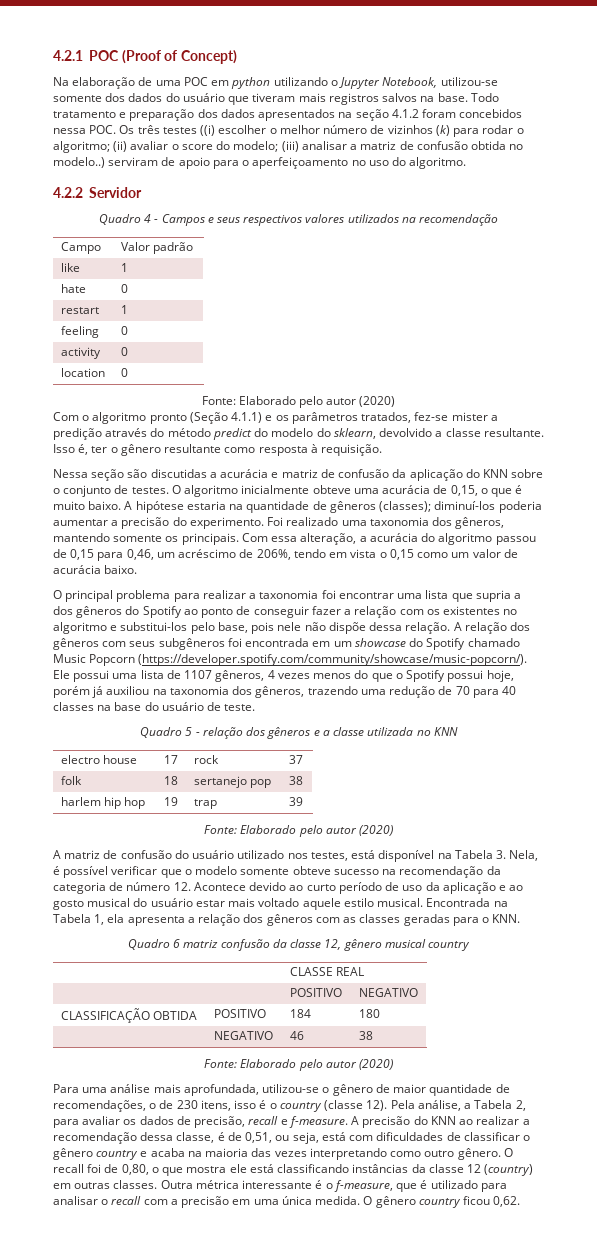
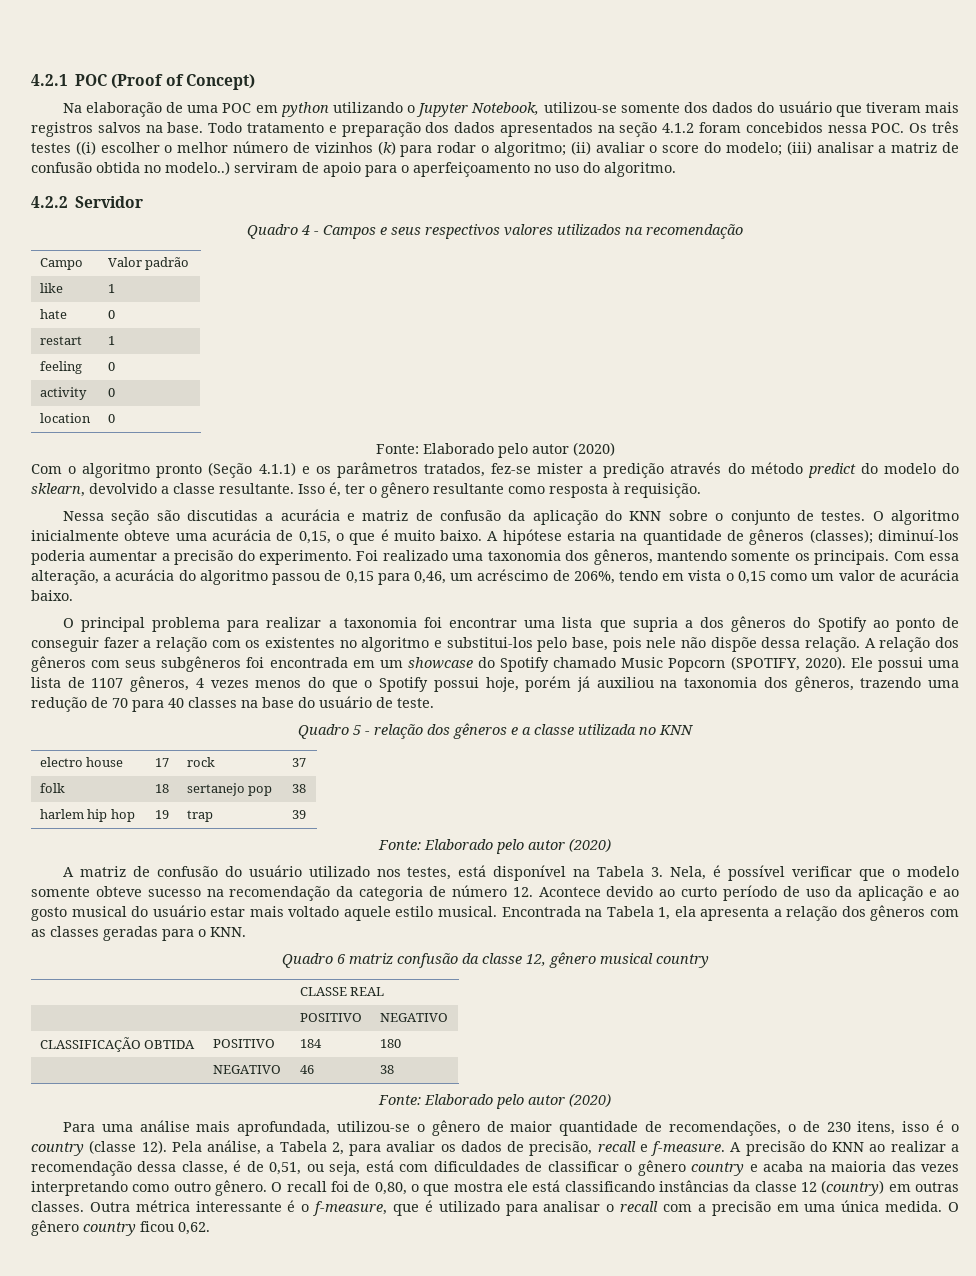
- A relação dos gêneros com seus subgêneros foi encontrada em um showcase do Spotify chamado Music Popcorn (https://developer.spotify.com/community/showcase/music-popcorn/). Ele possui uma lista de 1107 gêneros, 4 vezes menos do que o Spotify possui hoje, porém já auxiliou na taxonomia dos gêneros, trazendo uma redução de 70 para 40 classes na base do usuário de teste.
+ A relação dos gêneros com seus subgêneros foi encontrada em um showcase do Spotify chamado Music Popcorn (SPOTIFY, 2020). Ele possui uma lista de 1107 gêneros, 4 vezes menos do que o Spotify possui hoje, porém já auxiliou na taxonomia dos gêneros, trazendo uma redução de 70 para 40 classes na base do usuário de teste.

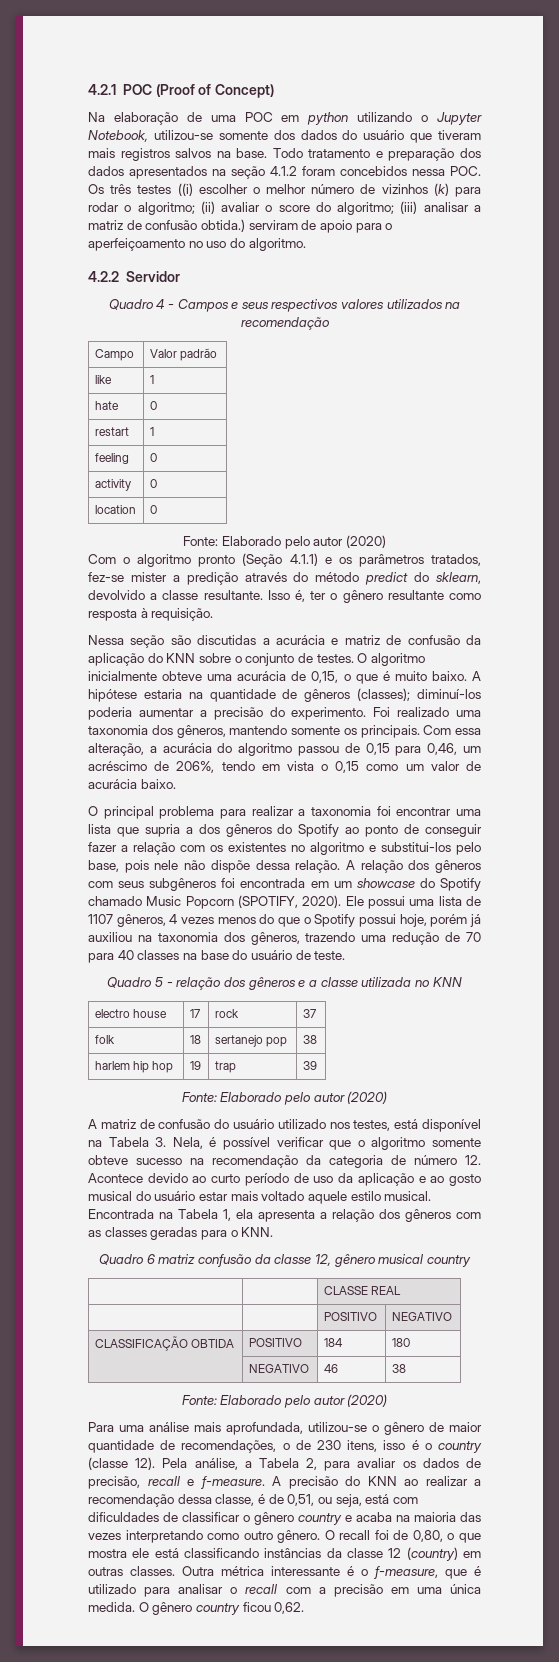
- Todo tratamento e preparação dos dados apresentados na seção 4.1.2 foram concebidos nessa POC. Os três testes ((i) escolher o melhor número de vizinhos (k) para rodar o algoritmo; (ii) avaliar o score do modelo; (iii) analisar a matriz de confusão obtida no modelo..) serviram de apoio para o aperfeiçoamento no uso do algoritmo.
+ Todo tratamento e preparação dos dados apresentados na seção 4.1.2 foram concebidos nessa POC. Os três testes ((i) escolher o melhor número de vizinhos (k) para rodar o algoritmo; (ii) avaliar o score do algoritmo; (iii) analisar a matriz de confusão obtida.) serviram de apoio para o aperfeiçoamento no uso do algoritmo.
- Com o algoritmo pronto (Seção 4.1.1) e os parâmetros tratados, fez-se mister a predição através do método predict do modelo do sklearn, devolvido a classe resultante.
+ Com o algoritmo pronto (Seção 4.1.1) e os parâmetros tratados, fez-se mister a predição através do método predict do sklearn, devolvido a classe resultante.
- A matriz de confusão do usuário utilizado nos testes, está disponível na Tabela 3. Nela, é possível verificar que o modelo somente obteve sucesso na recomendação da categoria de número 12. Acontece devido ao curto período de uso da aplicação e ao gosto musical do usuário estar mais voltado aquele estilo musical.
+ A matriz de confusão do usuário utilizado nos testes, está disponível na Tabela 3. Nela, é possível verificar que o algoritmo somente obteve sucesso na recomendação da categoria de número 12. Acontece devido ao curto período de uso da aplicação e ao gosto musical do usuário estar mais voltado aquele estilo musical.

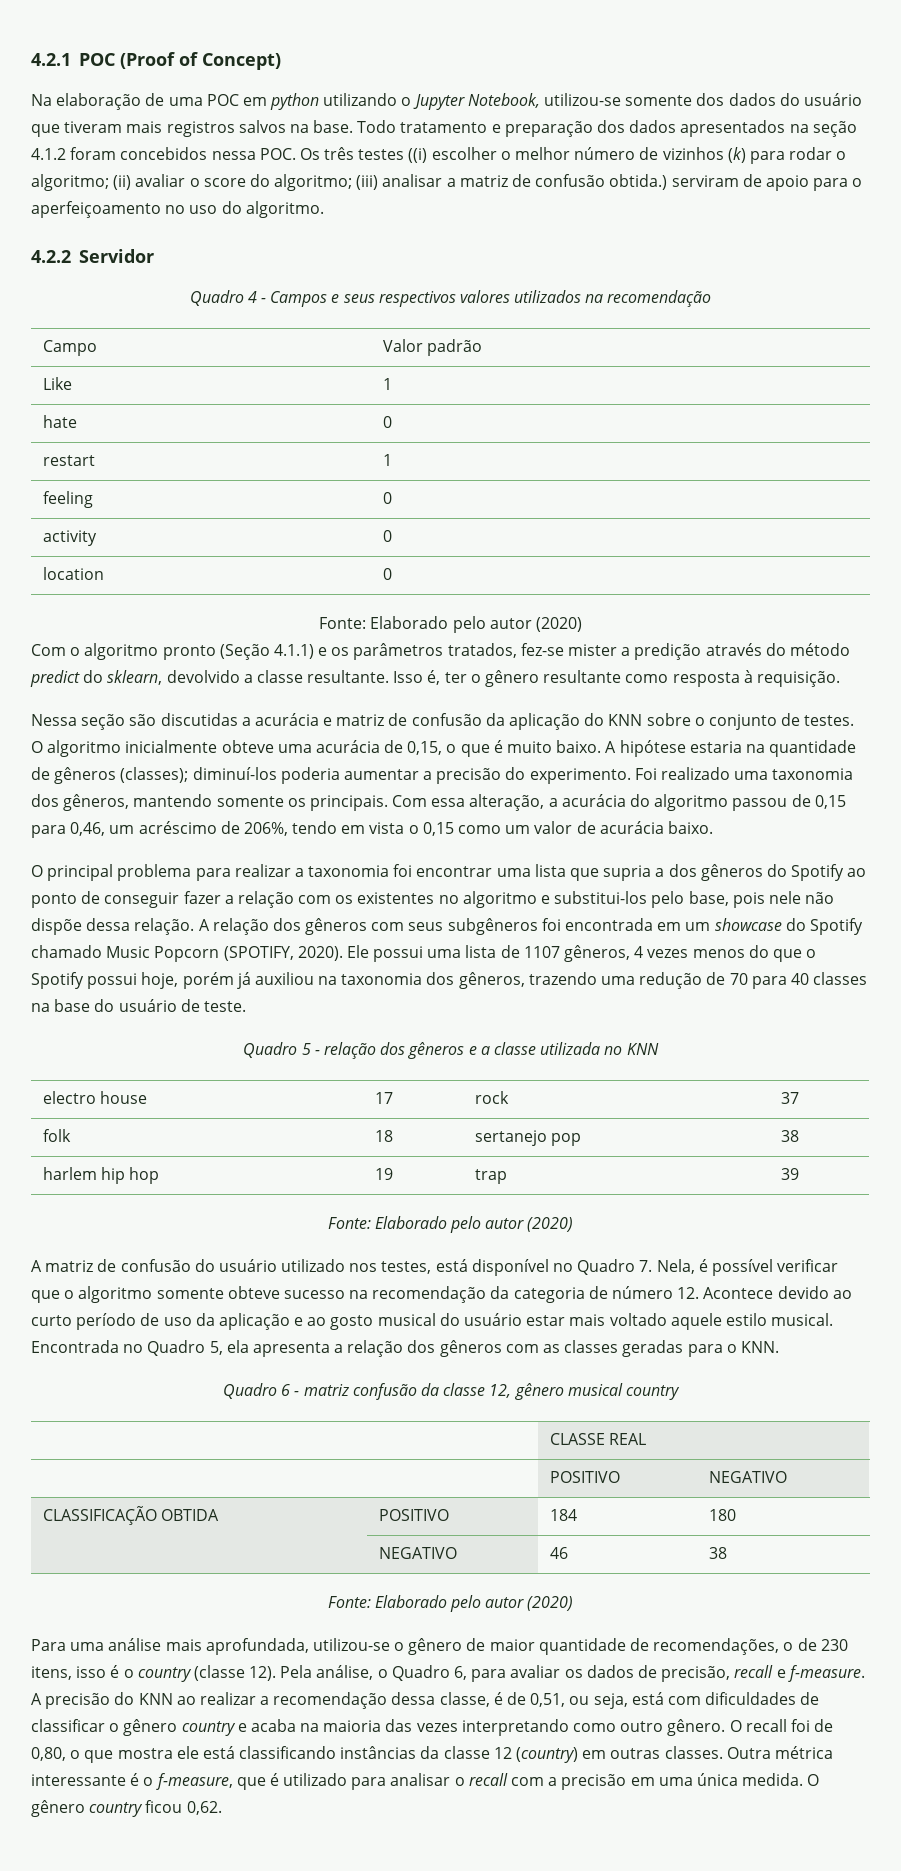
- like | 1
+ Like | 1
- A matriz de confusão do usuário utilizado nos testes, está disponível na Tabela 3. Nela, é possível verificar que o algoritmo somente obteve sucesso na recomendação da categoria de número 12. Acontece devido ao curto período de uso da aplicação e ao gosto musical do usuário estar mais voltado aquele estilo musical.
+ A matriz de confusão do usuário utilizado nos testes, está disponível no Quadro 7. Nela, é possível verificar que o algoritmo somente obteve sucesso na recomendação da categoria de número 12. Acontece devido ao curto período de uso da aplicação e ao gosto musical do usuário estar mais voltado aquele estilo musical.
- Encontrada na Tabela 1, ela apresenta a relação dos gêneros com as classes geradas para o KNN.
+ Encontrada no Quadro 5, ela apresenta a relação dos gêneros com as classes geradas para o KNN.
- Quadro 6 matriz confusão da classe 12, gênero musical country
+ Quadro 6 - matriz confusão da classe 12, gênero musical country
- Pela análise, a Tabela 2, para avaliar os dados de precisão, recall e f-measure.
+ Pela análise, o Quadro 6, para avaliar os dados de precisão, recall e f-measure.

